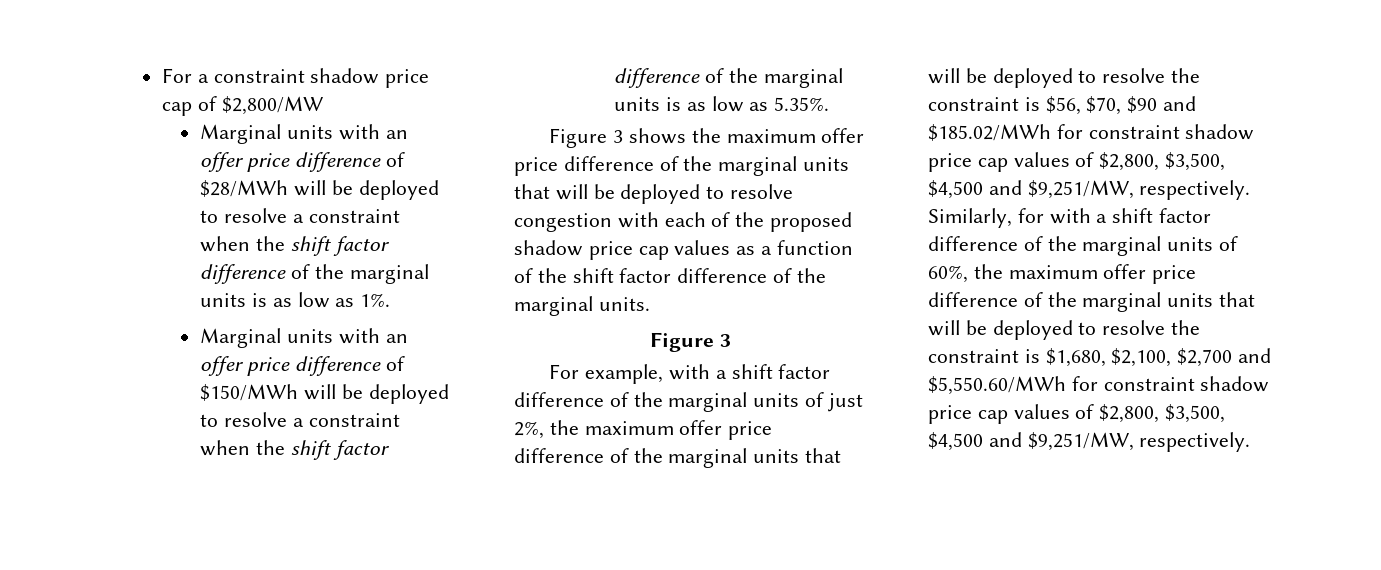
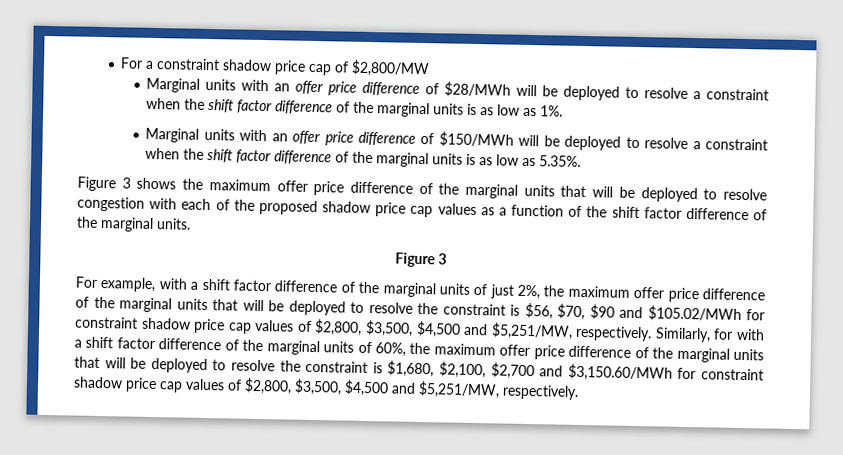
- For example, with a shift factor difference of the marginal units of just 2%, the maximum offer price difference of the marginal units that will be deployed to resolve the constraint is $56, $70, $90 and $185.02/MWh for constraint shadow price cap values of $2,800, $3,500, $4,500 and $9,251/MW, respectively.
+ For example, with a shift factor difference of the marginal units of just 2%, the maximum offer price difference of the marginal units that will be deployed to resolve the constraint is $56, $70, $90 and $105.02/MWh for constraint shadow price cap values of $2,800, $3,500, $4,500 and $5,251/MW, respectively.
- Similarly, for with a shift factor difference of the marginal units of 60%, the maximum offer price difference of the marginal units that will be deployed to resolve the constraint is $1,680, $2,100, $2,700 and $5,550.60/MWh for constraint shadow price cap values of $2,800, $3,500, $4,500 and $9,251/MW, respectively.
+ Similarly, for with a shift factor difference of the marginal units of 60%, the maximum offer price difference of the marginal units that will be deployed to resolve the constraint is $1,680, $2,100, $2,700 and $3,150.60/MWh for constraint shadow price cap values of $2,800, $3,500, $4,500 and $5,251/MW, respectively.

